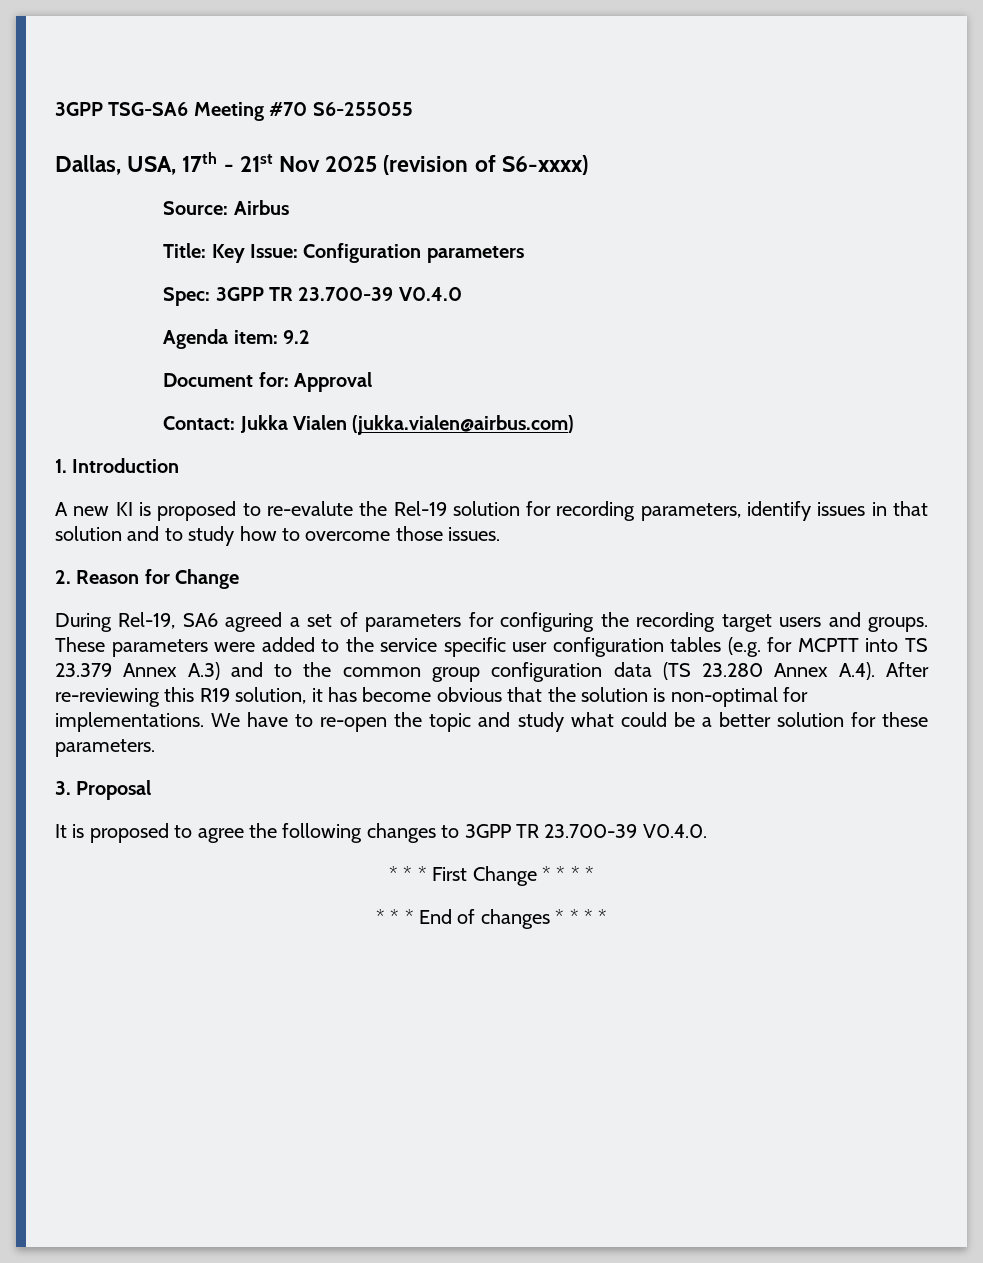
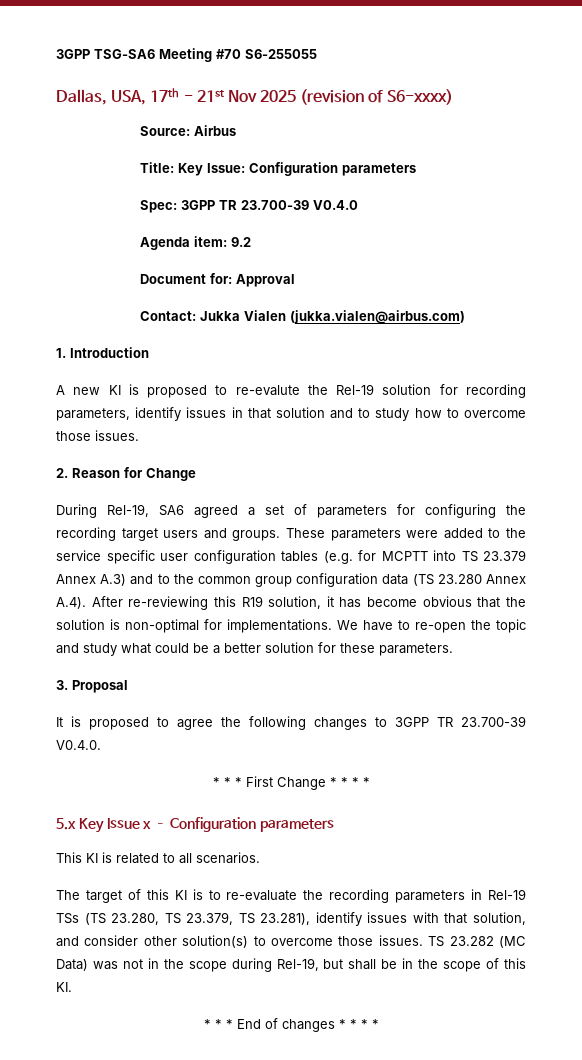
+ 5.x Key Issue x – Configuration parameters
+ This KI is related to all scenarios.
+ The target of this KI is to re-evaluate the recording parameters in Rel-19 TSs (TS 23.280, TS 23.379, TS 23.281), identify issues with that solution, and consider other solution(s) to overcome those issues. TS 23.282 (MC Data) was not in the scope during Rel-19, but shall be in the scope of this KI.

